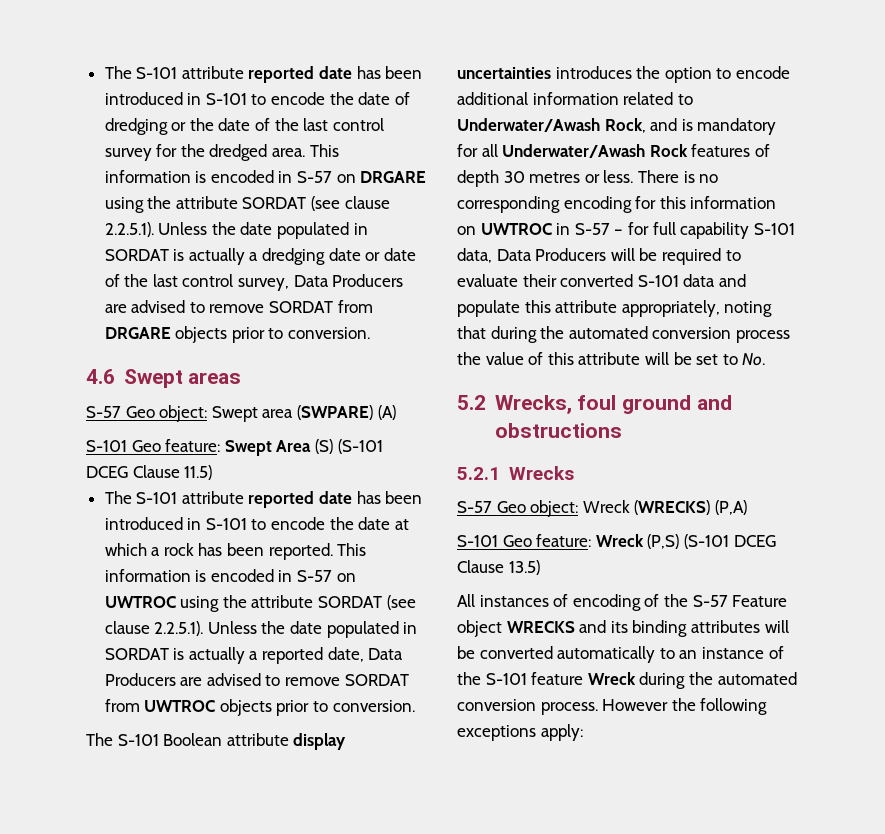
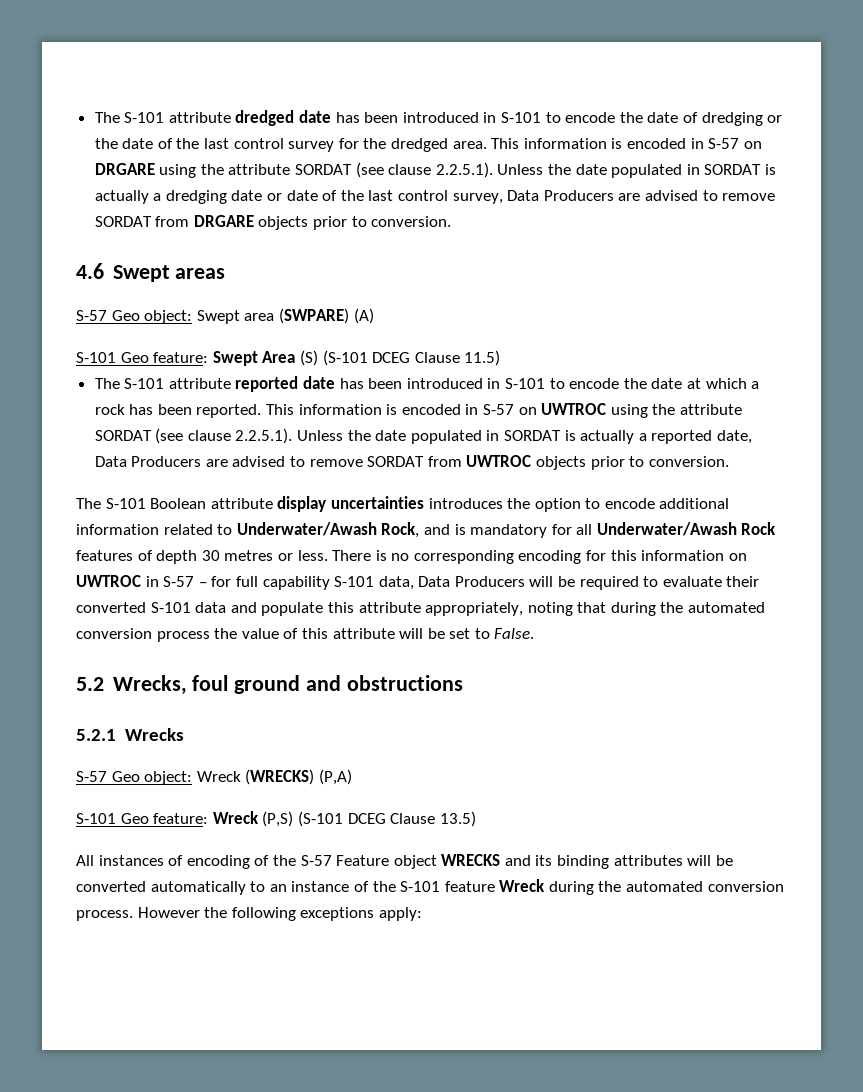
- The S-101 attribute reported date has been introduced in S-101 to encode the date of dredging or the date of the last control survey for the dredged area.
+ The S-101 attribute dredged date has been introduced in S-101 to encode the date of dredging or the date of the last control survey for the dredged area.
- There is no corresponding encoding for this information on UWTROC in S-57 – for full capability S-101 data, Data Producers will be required to evaluate their converted S-101 data and populate this attribute appropriately, noting that during the automated conversion process the value of this attribute will be set to No.
+ There is no corresponding encoding for this information on UWTROC in S-57 – for full capability S-101 data, Data Producers will be required to evaluate their converted S-101 data and populate this attribute appropriately, noting that during the automated conversion process the value of this attribute will be set to False.

